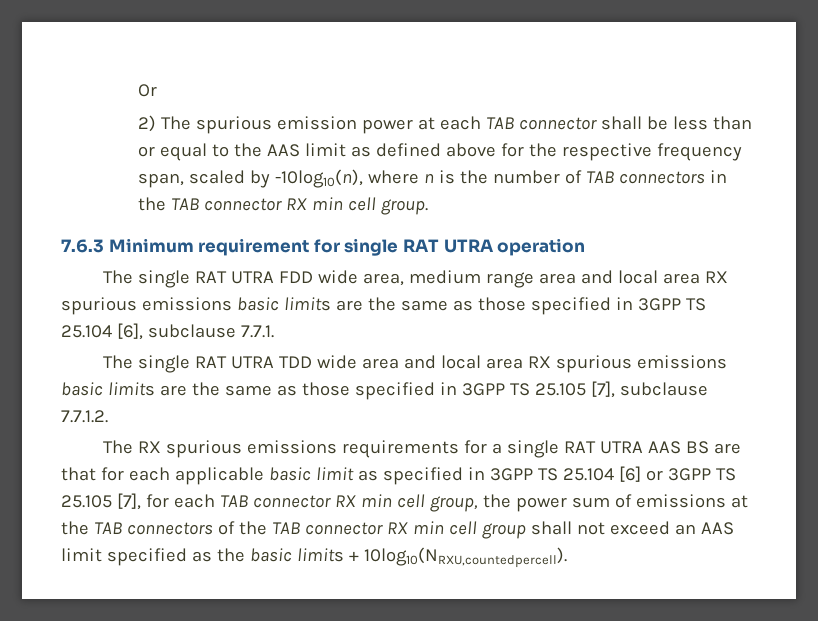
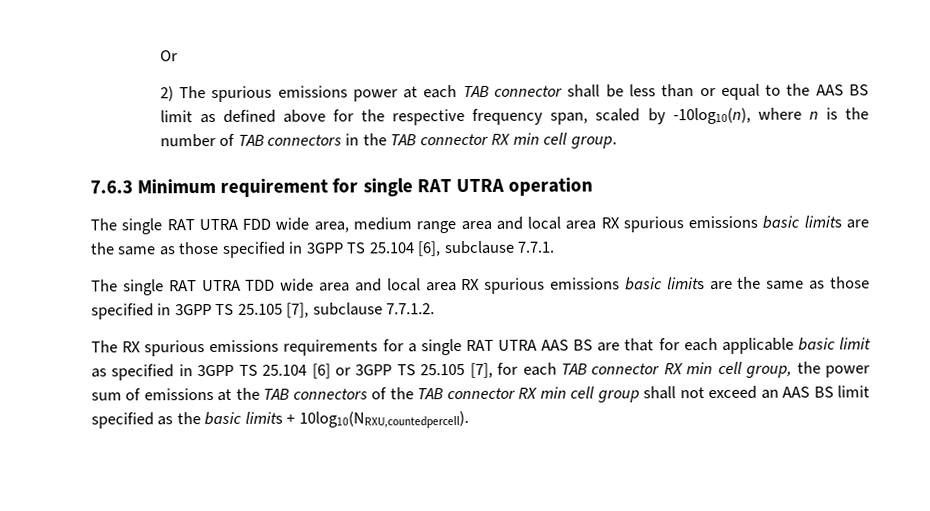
- 2) The spurious emission power at each TAB connector shall be less than or equal to the AAS limit as defined above for the respective frequency span, scaled by -10log10(n), where n is the number of TAB connectors in the TAB connector RX min cell group.
+ 2) The spurious emissions power at each TAB connector shall be less than or equal to the AAS BS limit as defined above for the respective frequency span, scaled by -10log10(n), where n is the number of TAB connectors in the TAB connector RX min cell group.
- The RX spurious emissions requirements for a single RAT UTRA AAS BS are that for each applicable basic limit as specified in 3GPP TS 25.104 [6] or 3GPP TS 25.105 [7], for each TAB connector RX min cell group, the power sum of emissions at the TAB connectors of the TAB connector RX min cell group shall not exceed an AAS limit specified as the basic limits + 10log10(NRXU,countedpercell).
+ The RX spurious emissions requirements for a single RAT UTRA AAS BS are that for each applicable basic limit as specified in 3GPP TS 25.104 [6] or 3GPP TS 25.105 [7], for each TAB connector RX min cell group, the power sum of emissions at the TAB connectors of the TAB connector RX min cell group shall not exceed an AAS BS limit specified as the basic limits + 10log10(NRXU,countedpercell).

